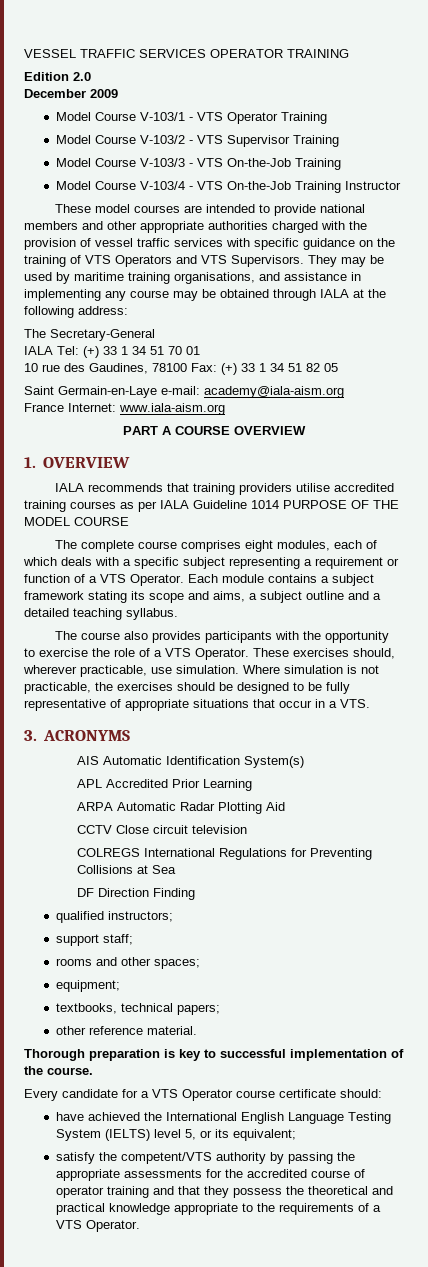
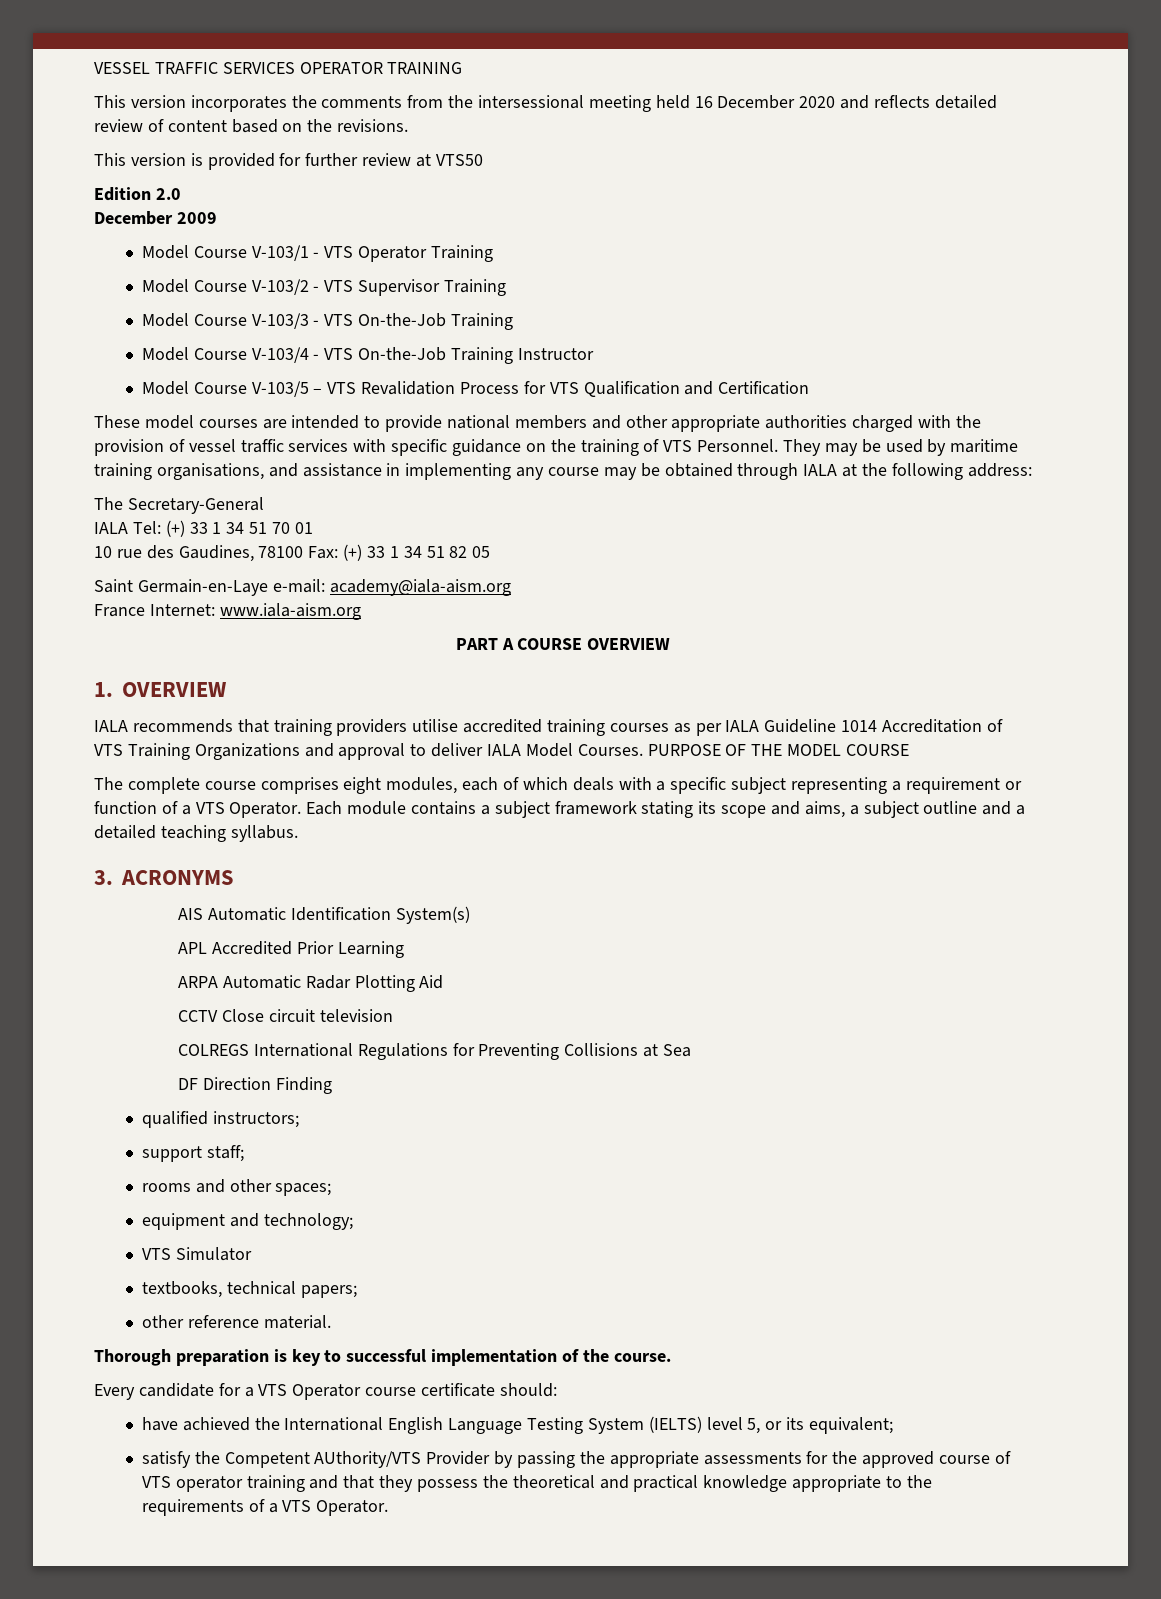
+ This version incorporates the comments from the intersessional meeting held 16 December 2020 and reflects detailed review of content based on the revisions.
+ This version is provided for further review at VTS50
+ Model Course V-103/5 – VTS Revalidation Process for VTS Qualification and Certification
- These model courses are intended to provide national members and other appropriate authorities charged with the provision of vessel traffic services with specific guidance on the training of VTS Operators and VTS Supervisors.
+ These model courses are intended to provide national members and other appropriate authorities charged with the provision of vessel traffic services with specific guidance on the training of VTS Personnel.
- IALA recommends that training providers utilise accredited training courses as per IALA Guideline 1014 PURPOSE OF THE MODEL COURSE
+ IALA recommends that training providers utilise accredited training courses as per IALA Guideline 1014 Accreditation of VTS Training Organizations and approval to deliver IALA Model Courses. PURPOSE OF THE MODEL COURSE
- The course also provides participants with the opportunity to exercise the role of a VTS Operator. These exercises should, wherever practicable, use simulation. Where simulation is not practicable, the exercises should be designed to be fully representative of appropriate situations that occur in a VTS.
- equipment;
+ equipment and technology;
+ VTS Simulator
- satisfy the competent/VTS authority by passing the appropriate assessments for the accredited course of operator training and that they possess the theoretical and practical knowledge appropriate to the requirements of a VTS Operator.
+ satisfy the Competent AUthority/VTS Provider by passing the appropriate assessments for the approved course of VTS operator training and that they possess the theoretical and practical knowledge appropriate to the requirements of a VTS Operator.

